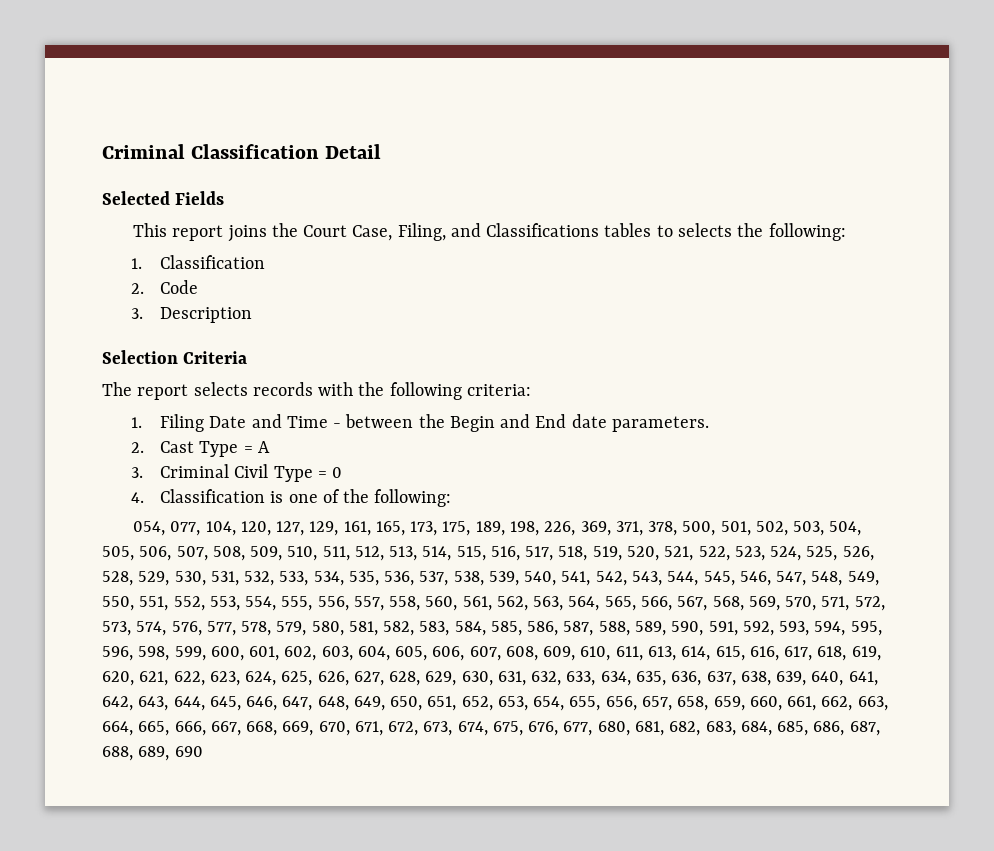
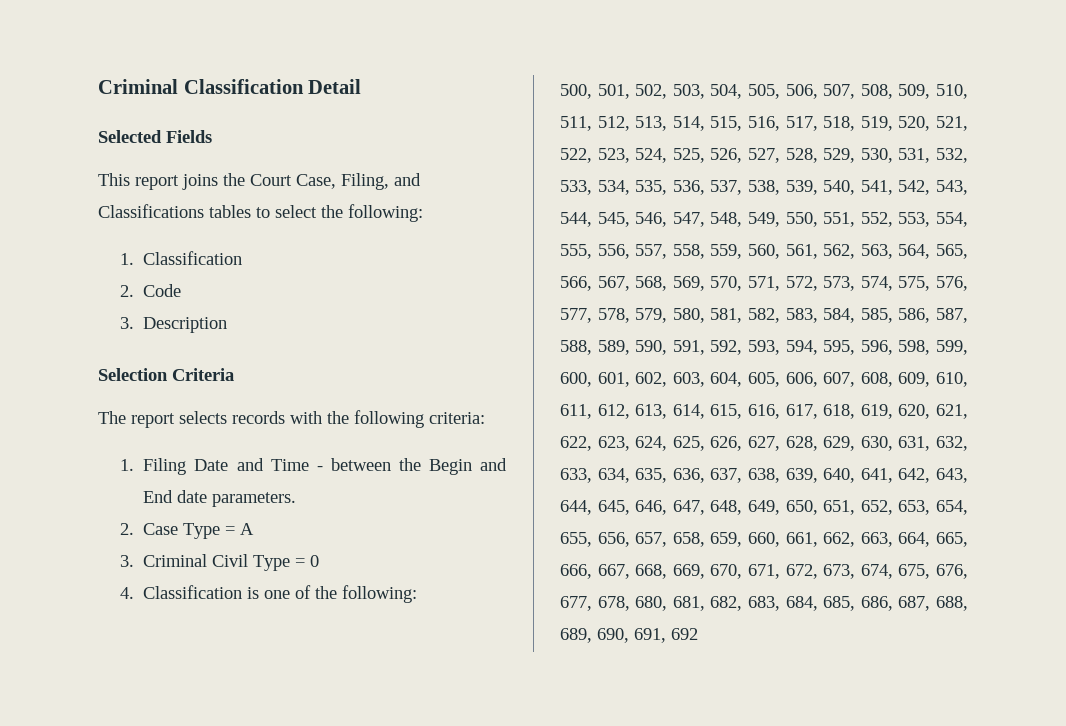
- This report joins the Court Case, Filing, and Classifications tables to selects the following:
+ This report joins the Court Case, Filing, and Classifications tables to select the following:
- 2. Cast Type = A
+ 2. Case Type = A
- 054, 077, 104, 120, 127, 129, 161, 165, 173, 175, 189, 198, 226, 369, 371, 378, 500, 501, 502, 503, 504, 505, 506, 507, 508, 509, 510, 511, 512, 513, 514, 515, 516, 517, 518, 519, 520, 521, 522, 523, 524, 525, 526, 528, 529, 530, 531, 532, 533, 534, 535, 536, 537, 538, 539, 540, 541, 542, 543, 544, 545, 546, 547, 548, 549, 550, 551, 552, 553, 554, 555, 556, 557, 558, 560, 561, 562, 563, 564, 565, 566, 567, 568, 569, 570, 571, 572, 573, 574, 576, 577, 578, 579, 580, 581, 582, 583, 584, 585, 586, 587, 588, 589, 590, 591, 592, 593, 594, 595, 596, 598, 599, 600, 601, 602, 603, 604, 605, 606, 607, 608, 609, 610, 611, 613, 614, 615, 616, 617, 618, 619, 620, 621, 622, 623, 624, 625, 626, 627, 628, 629, 630, 631, 632, 633, 634, 635, 636, 637, 638, 639, 640, 641, 642, 643, 644, 645, 646, 647, 648, 649, 650, 651, 652, 653, 654, 655, 656, 657, 658, 659, 660, 661, 662, 663, 664, 665, 666, 667, 668, 669, 670, 671, 672, 673, 674, 675, 676, 677, 680, 681, 682, 683, 684, 685, 686, 687, 688, 689, 690
+ 500, 501, 502, 503, 504, 505, 506, 507, 508, 509, 510, 511, 512, 513, 514, 515, 516, 517, 518, 519, 520, 521, 522, 523, 524, 525, 526, 527, 528, 529, 530, 531, 532, 533, 534, 535, 536, 537, 538, 539, 540, 541, 542, 543, 544, 545, 546, 547, 548, 549, 550, 551, 552, 553, 554, 555, 556, 557, 558, 559, 560, 561, 562, 563, 564, 565, 566, 567, 568, 569, 570, 571, 572, 573, 574, 575, 576, 577, 578, 579, 580, 581, 582, 583, 584, 585, 586, 587, 588, 589, 590, 591, 592, 593, 594, 595, 596, 598, 599, 600, 601, 602, 603, 604, 605, 606, 607, 608, 609, 610, 611, 612, 613, 614, 615, 616, 617, 618, 619, 620, 621, 622, 623, 624, 625, 626, 627, 628, 629, 630, 631, 632, 633, 634, 635, 636, 637, 638, 639, 640, 641, 642, 643, 644, 645, 646, 647, 648, 649, 650, 651, 652, 653, 654, 655, 656, 657, 658, 659, 660, 661, 662, 663, 664, 665, 666, 667, 668, 669, 670, 671, 672, 673, 674, 675, 676, 677, 678, 680, 681, 682, 683, 684, 685, 686, 687, 688, 689, 690, 691, 692

